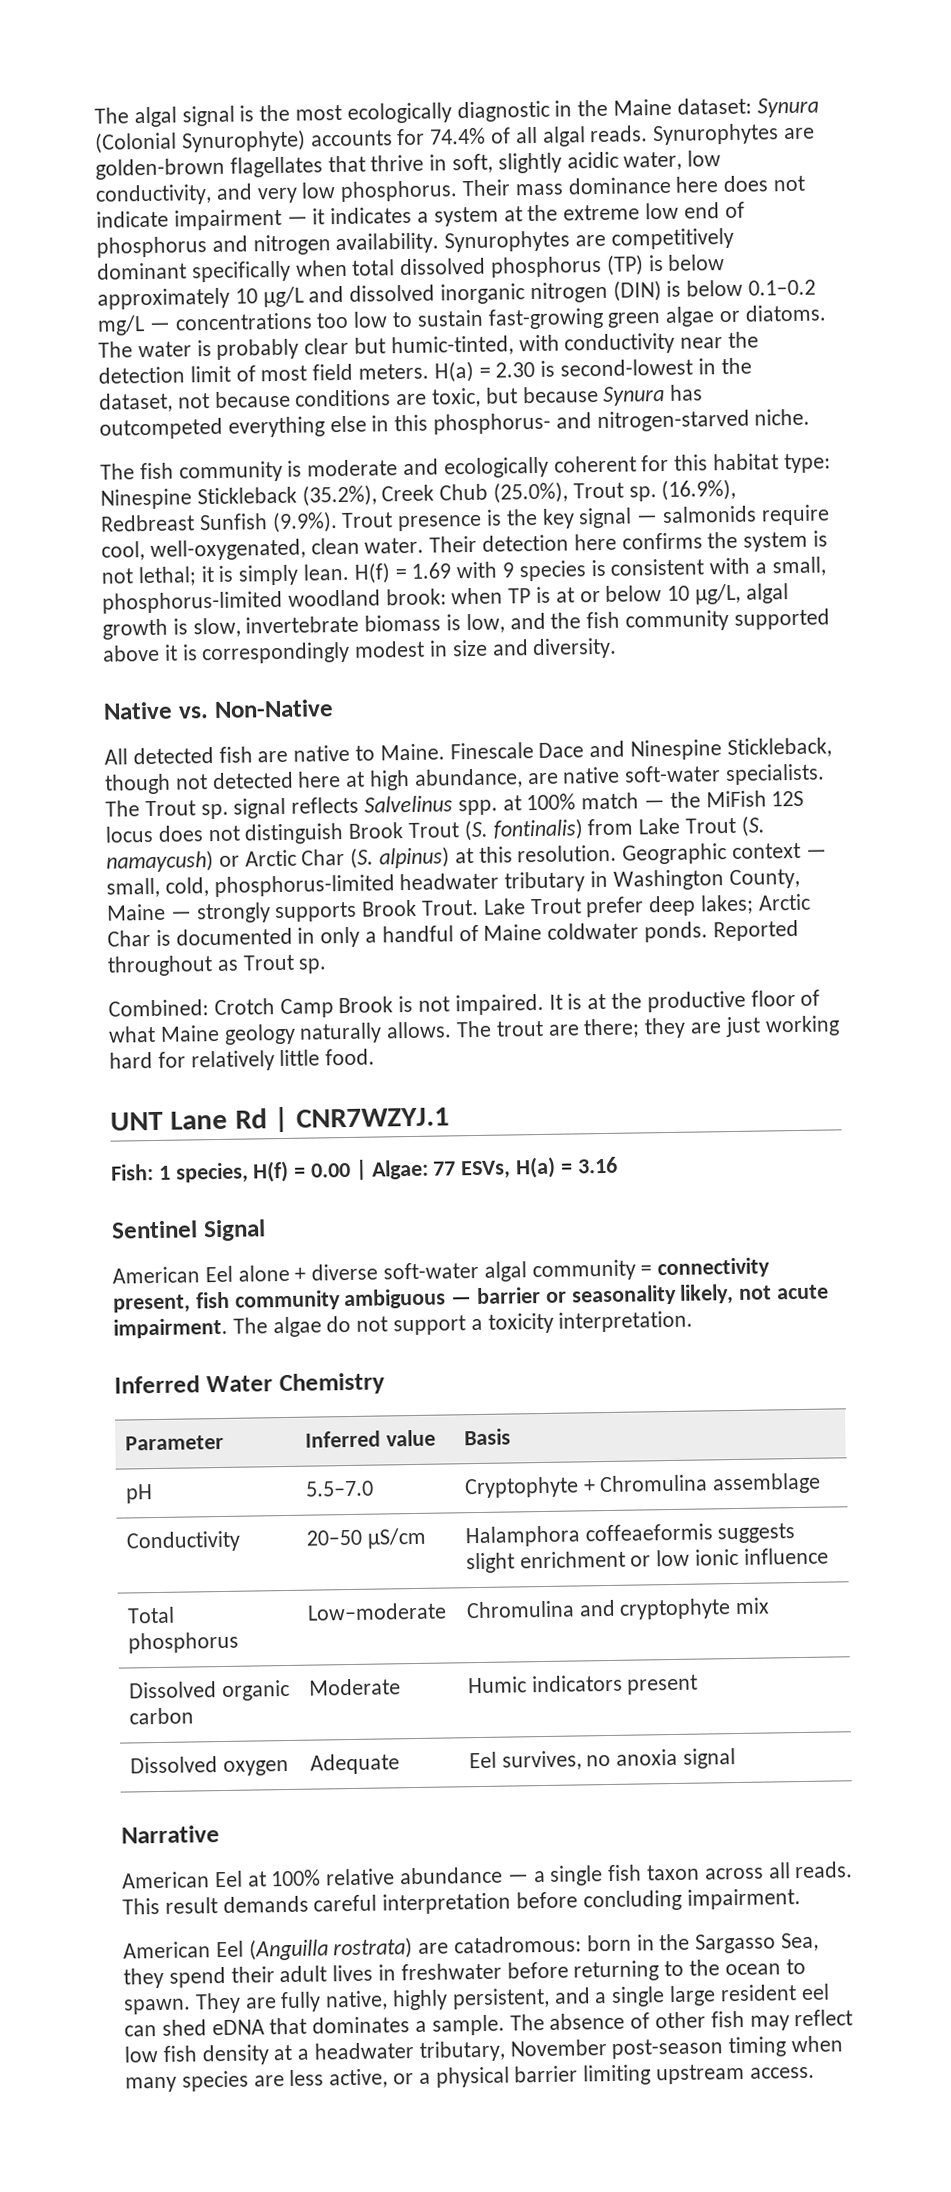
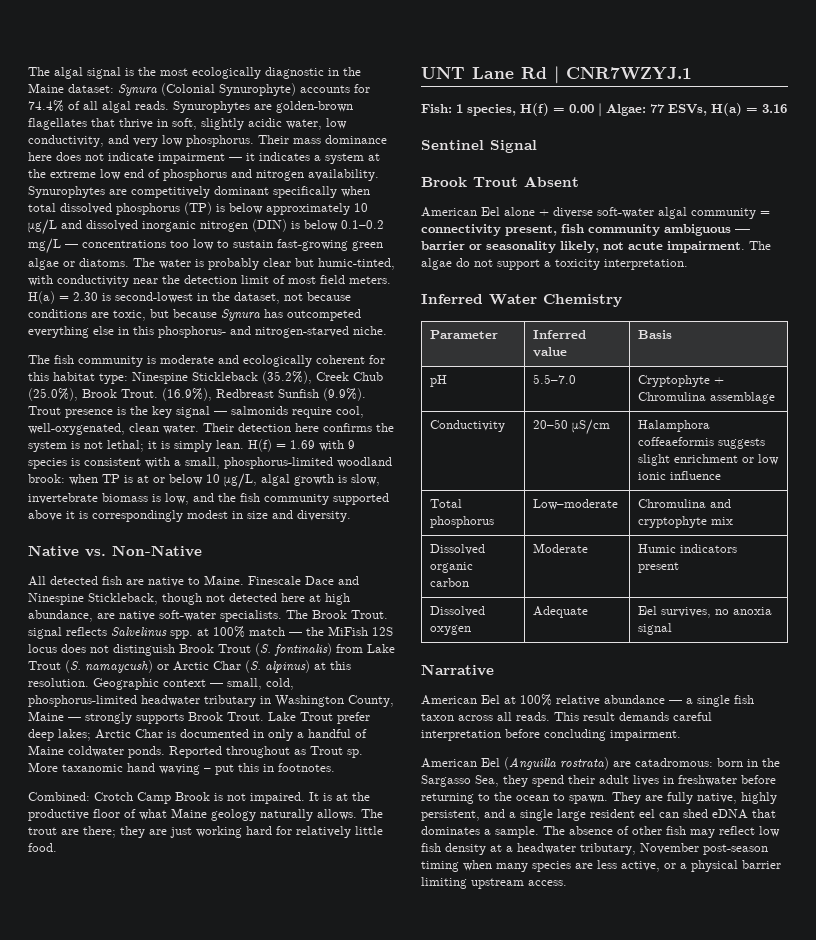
- The fish community is moderate and ecologically coherent for this habitat type: Ninespine Stickleback (35.2%), Creek Chub (25.0%), Trout sp.
+ The fish community is moderate and ecologically coherent for this habitat type: Ninespine Stickleback (35.2%), Creek Chub (25.0%), Brook Trout.
- The Trout sp. signal reflects Salvelinus spp. at 100% match — the MiFish 12S locus does not distinguish Brook Trout (S. fontinalis) from Lake Trout (S. namaycush) or Arctic Char (S. alpinus) at this resolution.
+ The Brook Trout. signal reflects Salvelinus spp. at 100% match — the MiFish 12S locus does not distinguish Brook Trout (S. fontinalis) from Lake Trout (S. namaycush) or Arctic Char (S. alpinus) at this resolution.
+ More taxanomic hand waving – put this in footnotes.
+ Brook Trout Absent

